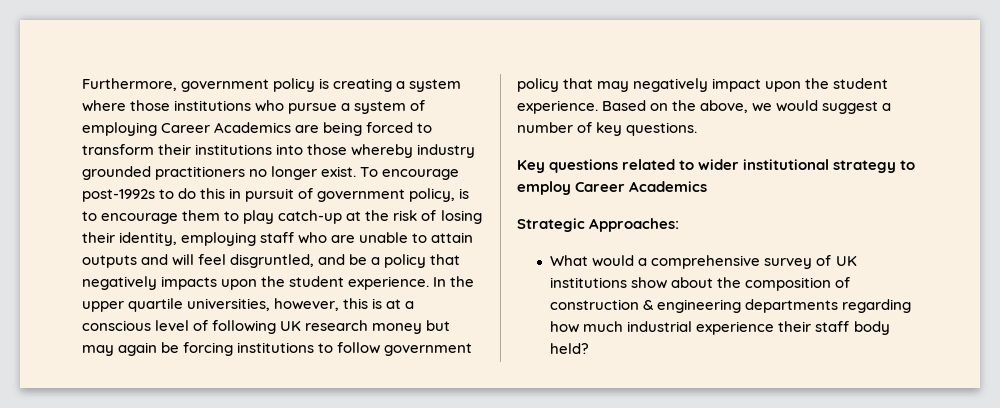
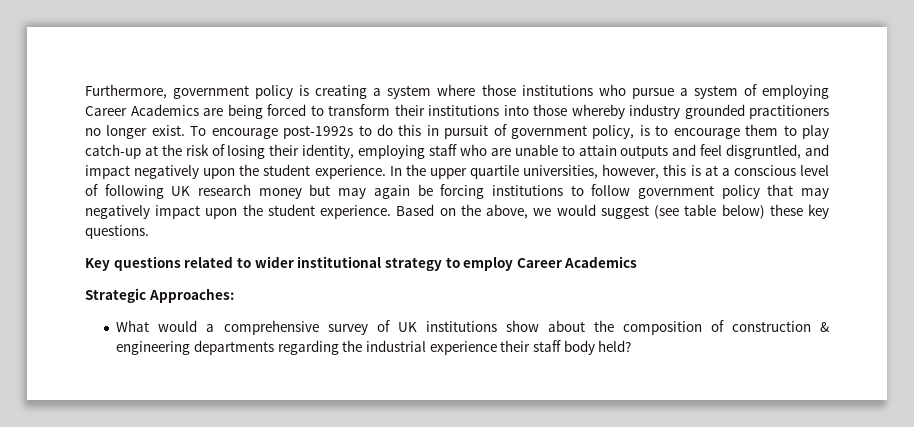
- To encourage post-1992s to do this in pursuit of government policy, is to encourage them to play catch-up at the risk of losing their identity, employing staff who are unable to attain outputs and will feel disgruntled, and be a policy that negatively impacts upon the student experience.
+ To encourage post-1992s to do this in pursuit of government policy, is to encourage them to play catch-up at the risk of losing their identity, employing staff who are unable to attain outputs and feel disgruntled, and impact negatively upon the student experience.
- Based on the above, we would suggest a number of key questions.
+ Based on the above, we would suggest (see table below) these key questions.
- What would a comprehensive survey of UK institutions show about the composition of construction & engineering departments regarding how much industrial experience their staff body held?
+ What would a comprehensive survey of UK institutions show about the composition of construction & engineering departments regarding the industrial experience their staff body held?

